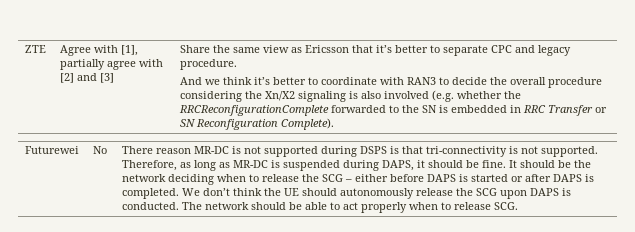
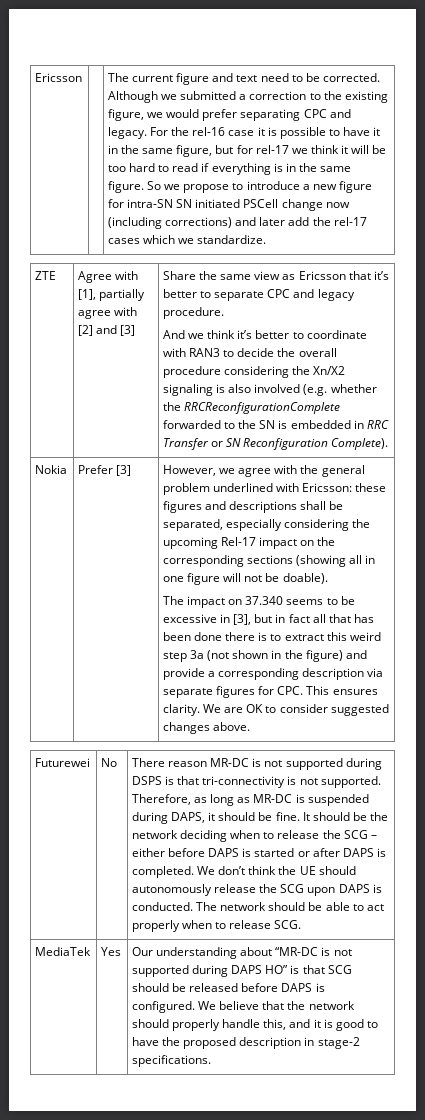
+ Ericsson | | The current figure and text need to be corrected. Although we submitted a correction to the existing figure, we would prefer separating CPC and legacy. For the rel-16 case it is possible to have it in the same figure, but for rel-17 we think it will be too hard to read if everything is in the same figure. So we propose to introduce a new figure for intra-SN SN initiated PSCell change now (including corrections) and later add the rel-17 cases which we standardize.
+ Nokia | Prefer [3] | However, we agree with the general problem underlined with Ericsson: these figures and descriptions shall be separated, especially considering the upcoming Rel-17 impact on the corresponding sections (showing all in one figure will not be doable).
+ The impact on 37.340 seems to be excessive in [3], but in fact all that has been done there is to extract this weird step 3a (not shown in the figure) and provide a corresponding description via separate figures for CPC. This ensures clarity. We are OK to consider suggested changes above.
+ MediaTek | Yes | Our understanding about “MR-DC is not supported during DAPS HO” is that SCG should be released before DAPS is configured. We believe that the network should properly handle this, and it is good to have the proposed description in stage-2 specifications.

